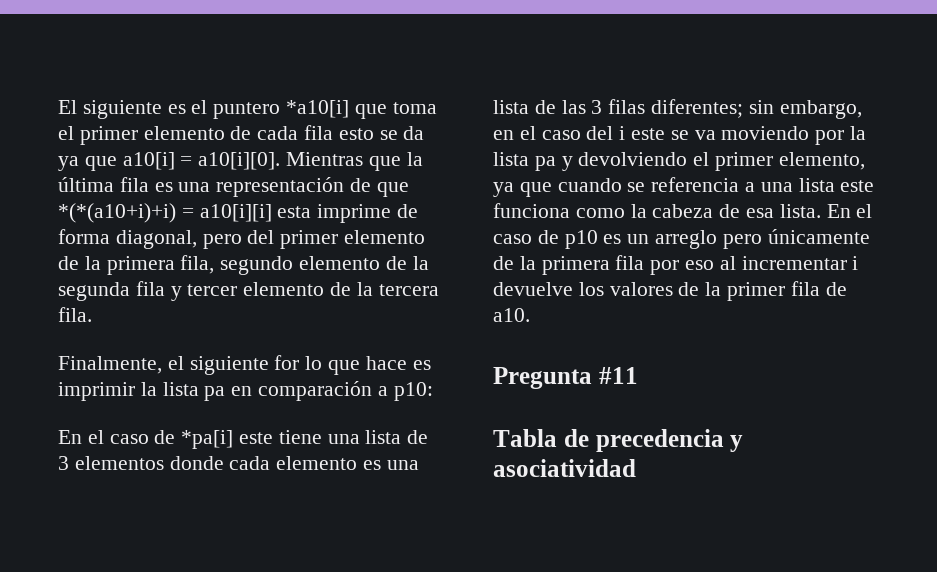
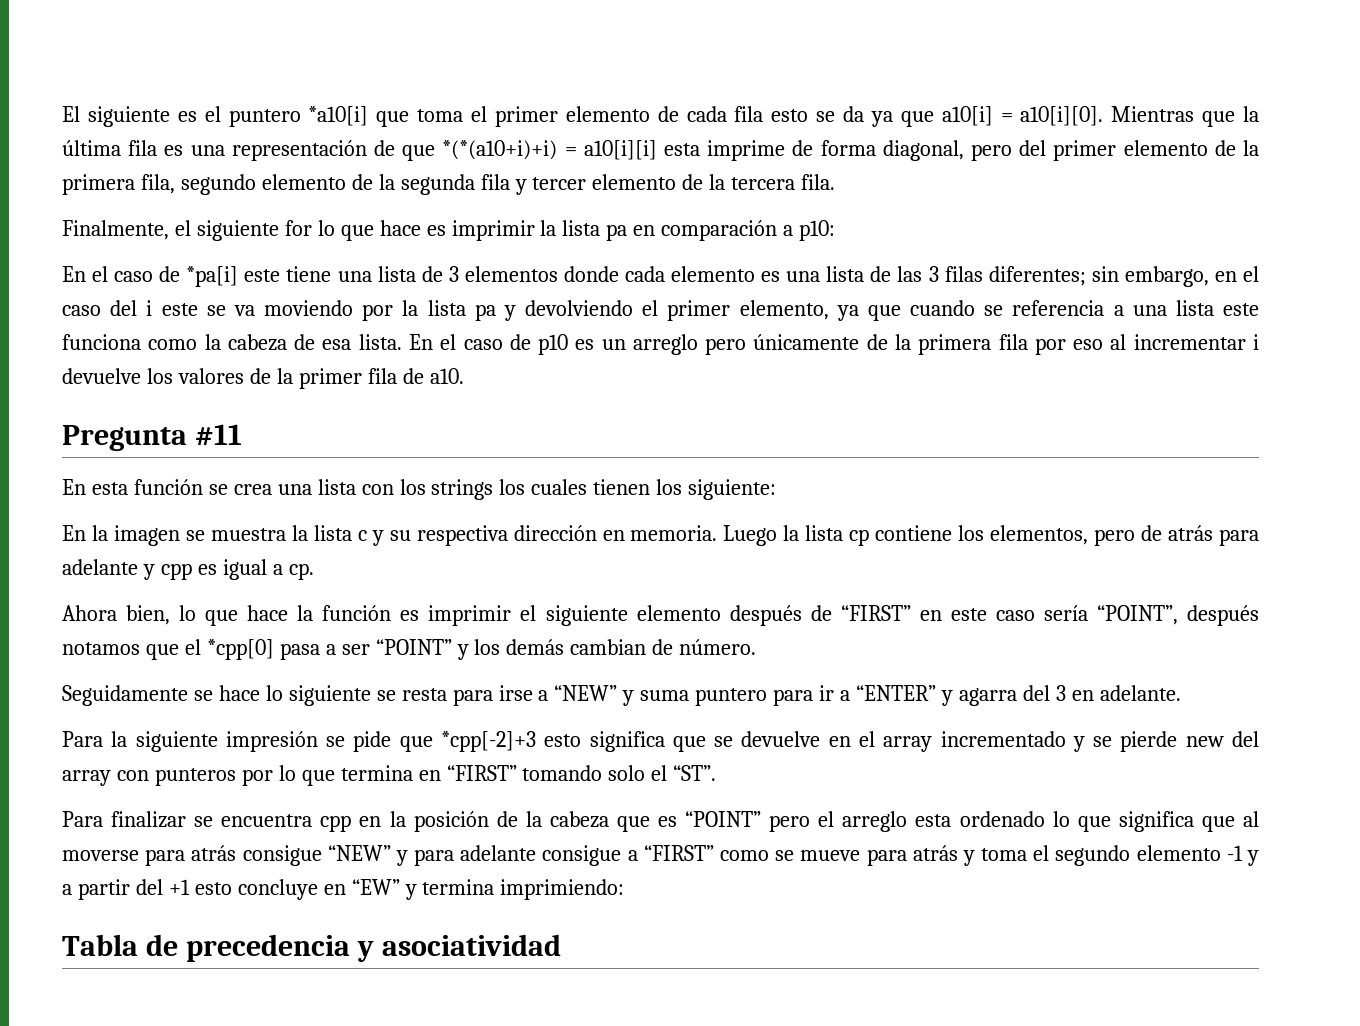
+ En esta función se crea una lista con los strings los cuales tienen los siguiente:
+ En la imagen se muestra la lista c y su respectiva dirección en memoria. Luego la lista cp contiene los elementos, pero de atrás para adelante y cpp es igual a cp.
+ Ahora bien, lo que hace la función es imprimir el siguiente elemento después de “FIRST” en este caso sería “POINT”, después notamos que el *cpp[0] pasa a ser “POINT” y los demás cambian de número.
+ Seguidamente se hace lo siguiente se resta para irse a “NEW” y suma puntero para ir a “ENTER” y agarra del 3 en adelante.
+ Para la siguiente impresión se pide que *cpp[-2]+3 esto significa que se devuelve en el array incrementado y se pierde new del array con punteros por lo que termina en “FIRST” tomando solo el “ST”.
+ Para finalizar se encuentra cpp en la posición de la cabeza que es “POINT” pero el arreglo esta ordenado lo que significa que al moverse para atrás consigue “NEW” y para adelante consigue a “FIRST” como se mueve para atrás y toma el segundo elemento -1 y a partir del +1 esto concluye en “EW” y termina imprimiendo:

